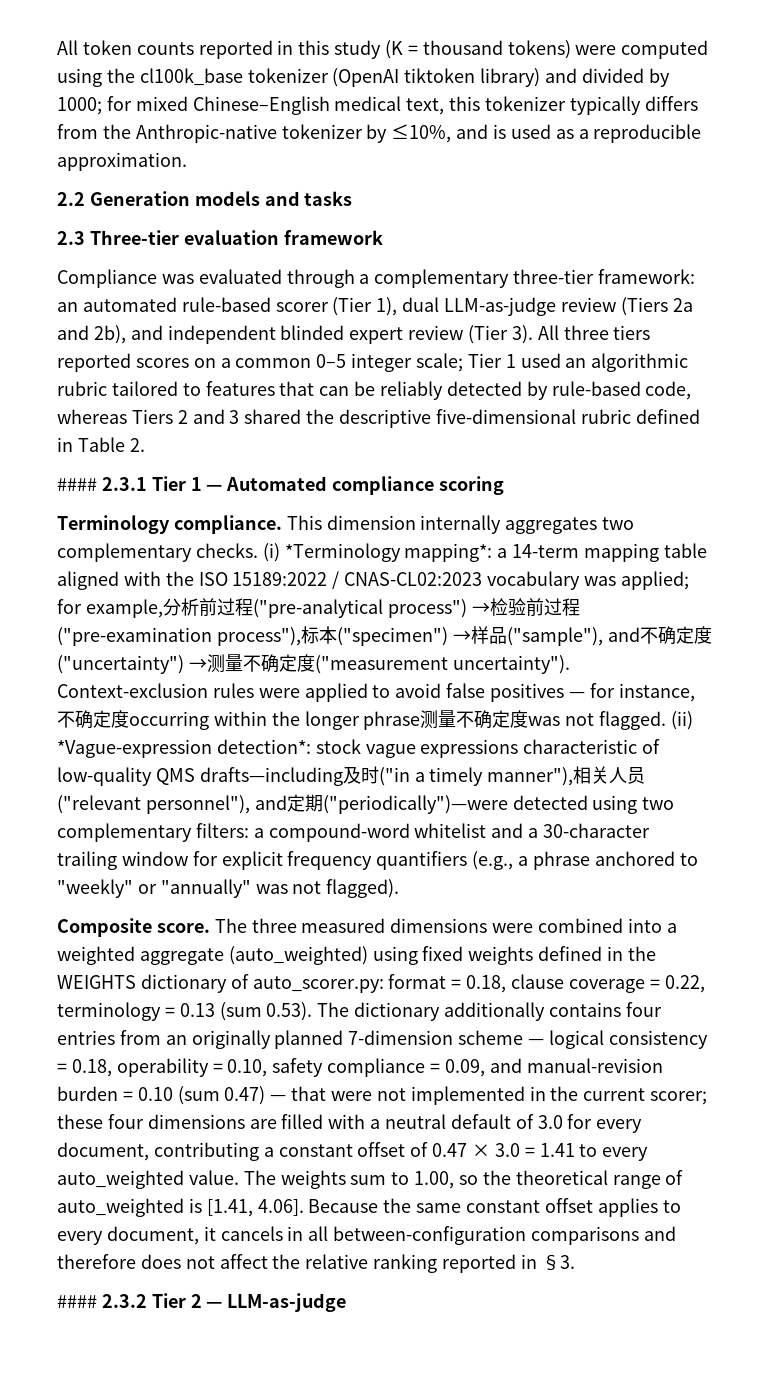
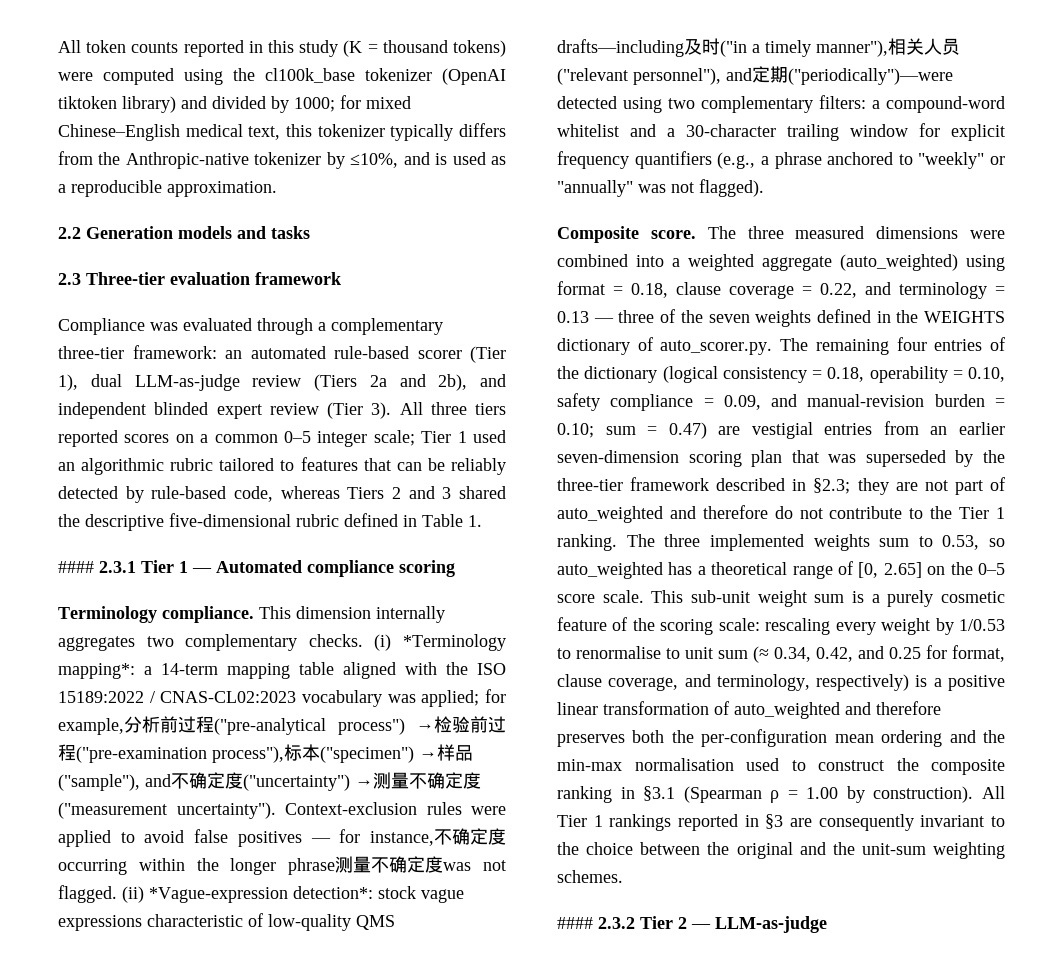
- All three tiers reported scores on a common 0–5 integer scale; Tier 1 used an algorithmic rubric tailored to features that can be reliably detected by rule-based code, whereas Tiers 2 and 3 shared the descriptive five-dimensional rubric defined in Table 2.
+ All three tiers reported scores on a common 0–5 integer scale; Tier 1 used an algorithmic rubric tailored to features that can be reliably detected by rule-based code, whereas Tiers 2 and 3 shared the descriptive five-dimensional rubric defined in Table 1.
- The three measured dimensions were combined into a weighted aggregate (auto_weighted) using fixed weights defined in the WEIGHTS dictionary of auto_scorer.py: format = 0.18, clause coverage = 0.22, terminology = 0.13 (sum 0.53). The dictionary additionally contains four entries from an originally planned 7-dimension scheme — logical consistency = 0.18, operability = 0.10, safety compliance = 0.09, and manual-revision burden = 0.10 (sum 0.47) — that were not implemented in the current scorer; these four dimensions are filled with a neutral default of 3.0 for every document, contributing a constant offset of 0.47 × 3.0 = 1.41 to every auto_weighted value. The weights sum to 1.00, so the theoretical range of auto_weighted is [1.41, 4.06]. Because the same constant offset applies to every document, it cancels in all between-configuration comparisons and therefore does not affect the relative ranking reported in §3.
+ The three measured dimensions were combined into a weighted aggregate (auto_weighted) using format = 0.18, clause coverage = 0.22, and terminology = 0.13 — three of the seven weights defined in the WEIGHTS dictionary of auto_scorer.py. The remaining four entries of the dictionary (logical consistency = 0.18, operability = 0.10, safety compliance = 0.09, and manual-revision burden = 0.10; sum = 0.47) are vestigial entries from an earlier seven-dimension scoring plan that was superseded by the three-tier framework described in §2.3; they are not part of auto_weighted and therefore do not contribute to the Tier 1 ranking. The three implemented weights sum to 0.53, so auto_weighted has a theoretical range of [0, 2.65] on the 0–5 score scale. This sub-unit weight sum is a purely cosmetic feature of the scoring scale: rescaling every weight by 1/0.53 to renormalise to unit sum (≈ 0.34, 0.42, and 0.25 for format, clause coverage, and terminology, respectively) is a positive linear transformation of auto_weighted and therefore preserves both the per-configuration mean ordering and the min-max normalisation used to construct the composite ranking in §3.1 (Spearman ρ = 1.00 by construction). All Tier 1 rankings reported in §3 are consequently invariant to the choice between the original and the unit-sum weighting schemes.

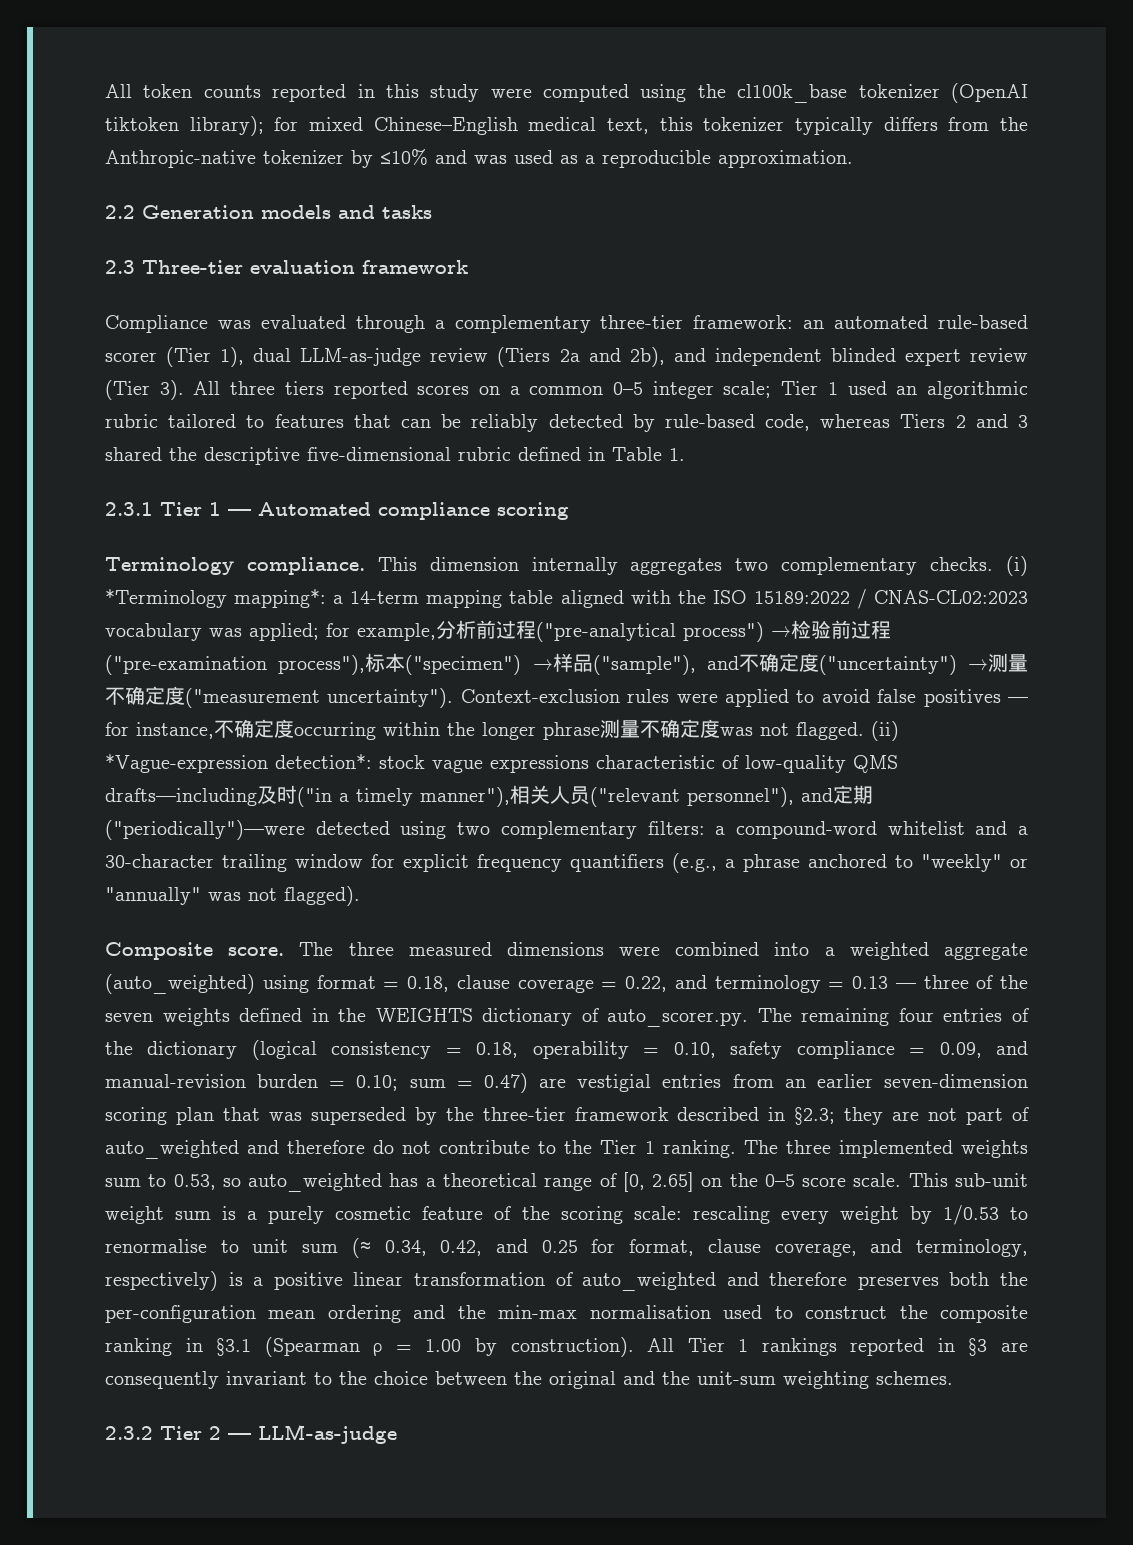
- All token counts reported in this study (K = thousand tokens) were computed using the cl100k_base tokenizer (OpenAI tiktoken library) and divided by 1000; for mixed Chinese–English medical text, this tokenizer typically differs from the Anthropic-native tokenizer by ≤10%, and is used as a reproducible approximation.
+ All token counts reported in this study were computed using the cl100k_base tokenizer (OpenAI tiktoken library); for mixed Chinese–English medical text, this tokenizer typically differs from the Anthropic-native tokenizer by ≤10% and was used as a reproducible approximation.
- #### 2.3.1 Tier 1 — Automated compliance scoring
+ 2.3.1 Tier 1 — Automated compliance scoring
- #### 2.3.2 Tier 2 — LLM-as-judge
+ 2.3.2 Tier 2 — LLM-as-judge

